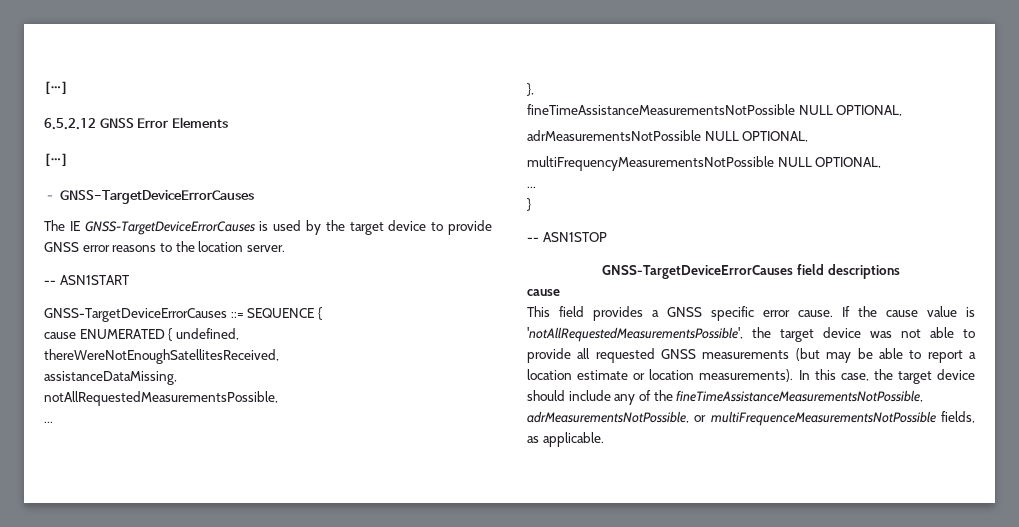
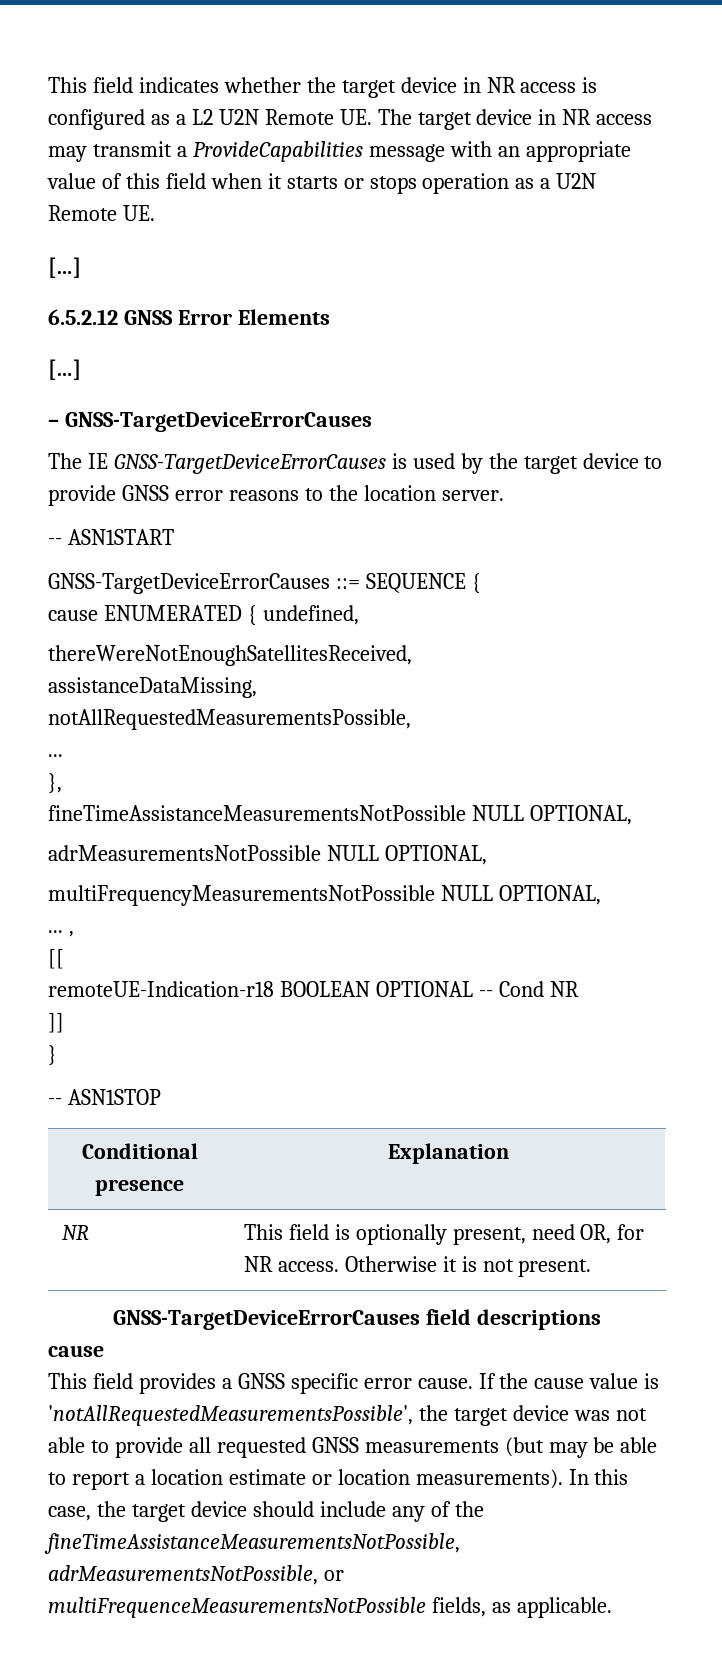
+ This field indicates whether the target device in NR access is configured as a L2 U2N Remote UE. The target device in NR access may transmit a ProvideCapabilities message with an appropriate value of this field when it starts or stops operation as a U2N Remote UE.
  multiFrequencyMeasurementsNotPossible NULL OPTIONAL,
- ...
+ ... ,
+ [[
+ remoteUE-Indication-r18 BOOLEAN OPTIONAL -- Cond NR
+ ]]
  }
  -- ASN1STOP
+ Conditional presence | Explanation
+ NR | This field is optionally present, need OR, for NR access. Otherwise it is not present.

